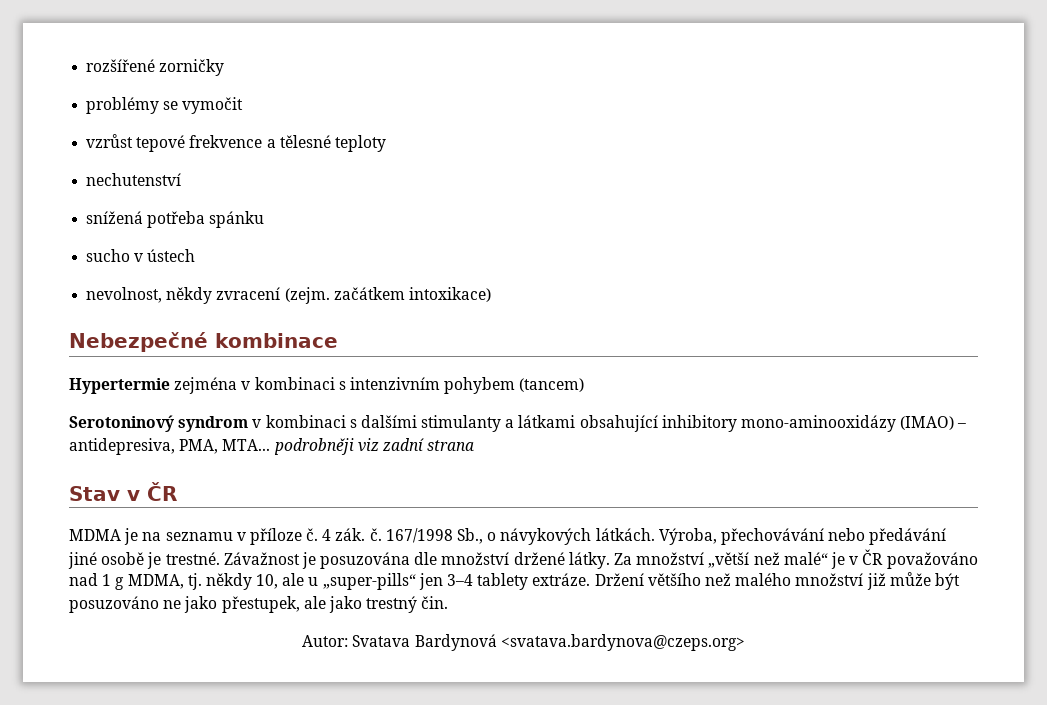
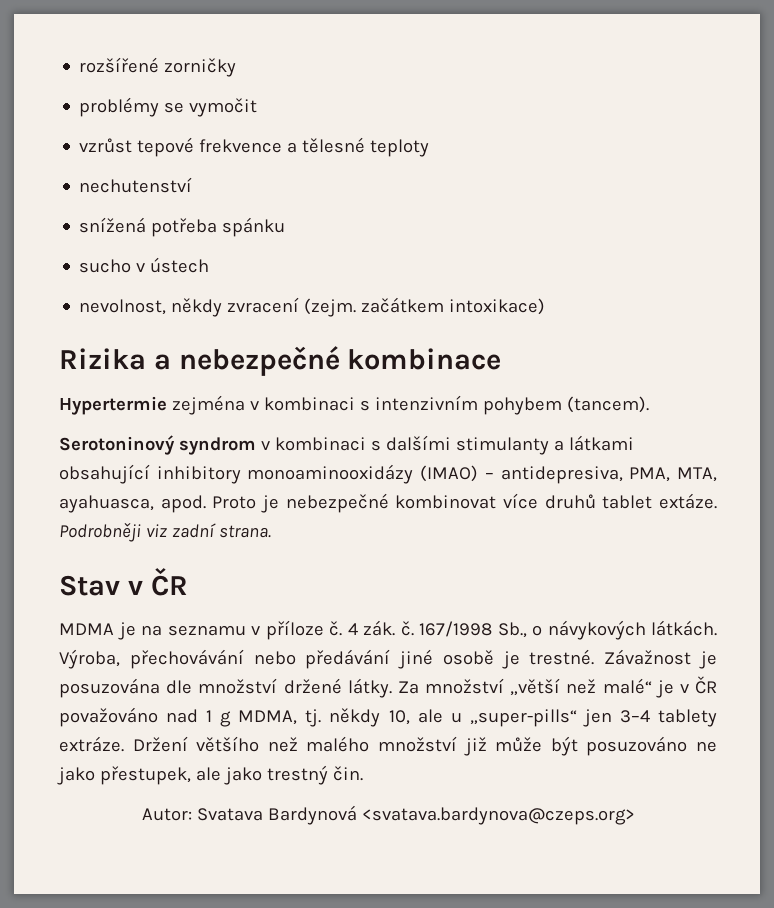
- Nebezpečné kombinace
+ Rizika a nebezpečné kombinace
- Hypertermie zejména v kombinaci s intenzivním pohybem (tancem)
+ Hypertermie zejména v kombinaci s intenzivním pohybem (tancem).
- Serotoninový syndrom v kombinaci s dalšími stimulanty a látkami obsahující inhibitory mono-aminooxidázy (IMAO) – antidepresiva, PMA, MTA... podrobněji viz zadní strana
+ Serotoninový syndrom v kombinaci s dalšími stimulanty a látkami obsahující inhibitory monoaminooxidázy (IMAO) – antidepresiva, PMA, MTA, ayahuasca, apod. Proto je nebezpečné kombinovat více druhů tablet extáze. Podrobněji viz zadní strana.

